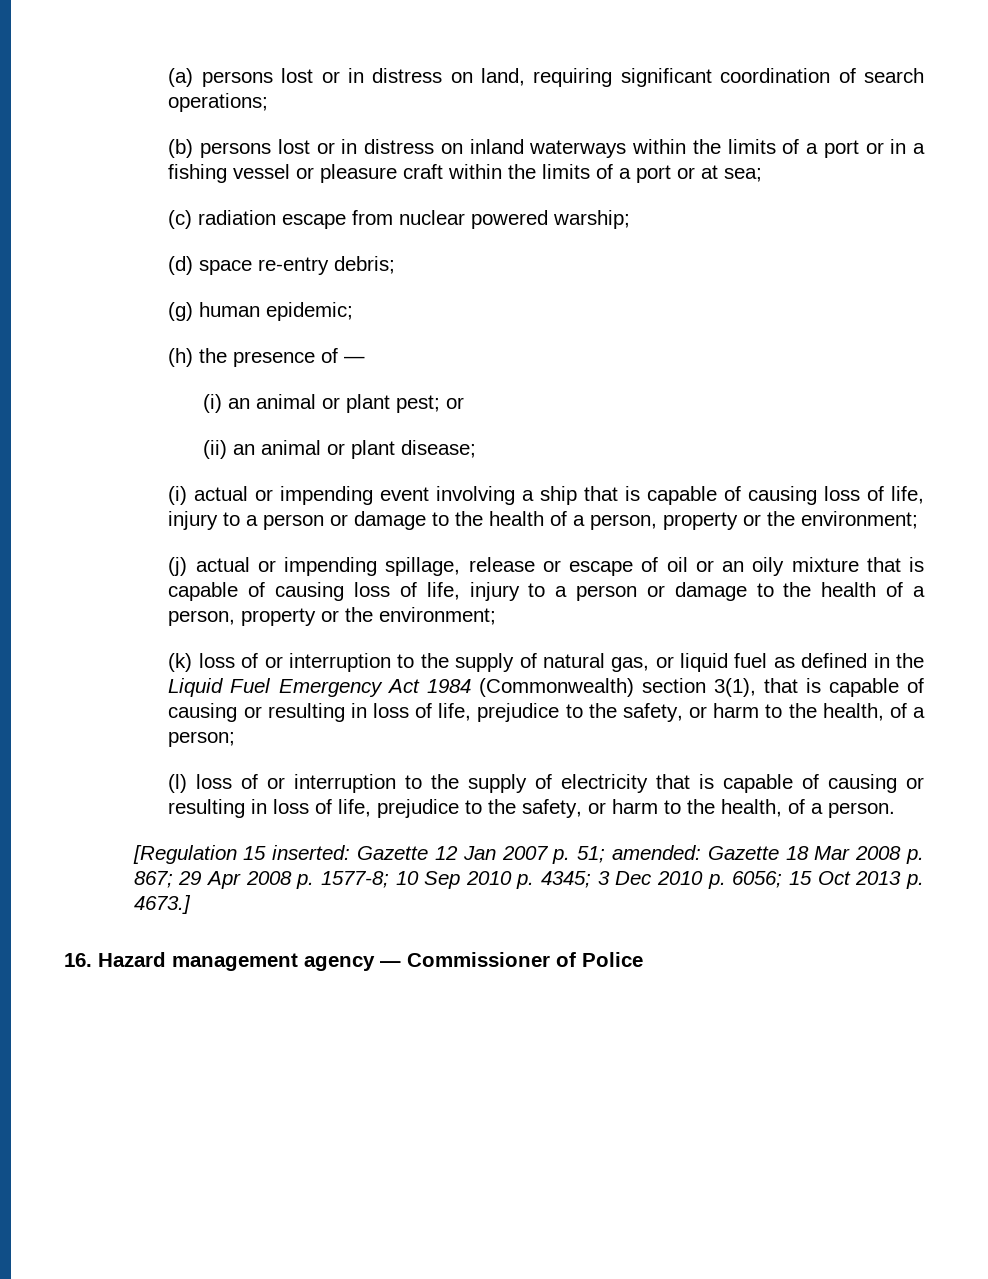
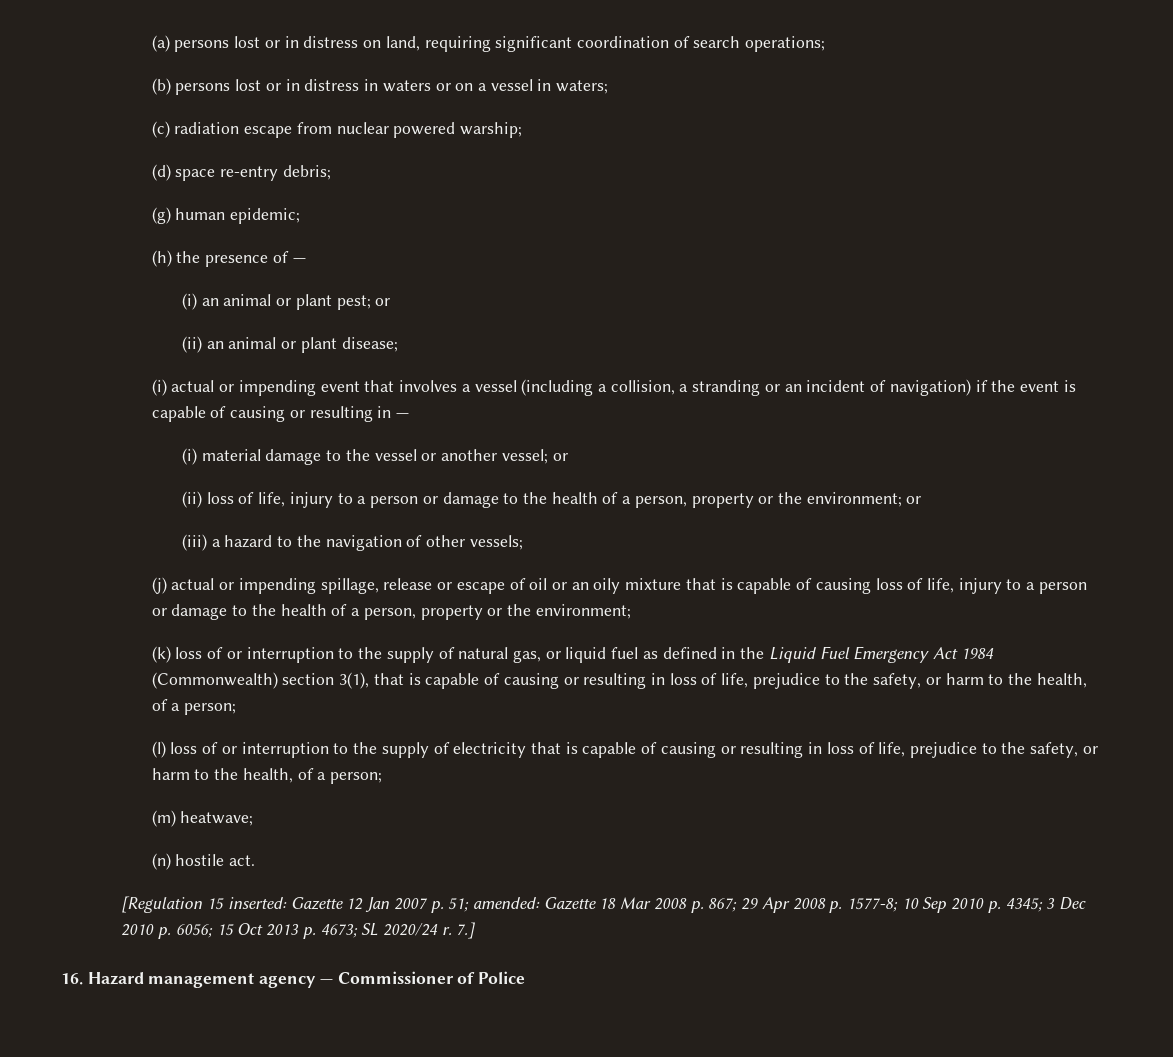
- (b) persons lost or in distress on inland waterways within the limits of a port or in a fishing vessel or pleasure craft within the limits of a port or at sea;
+ (b) persons lost or in distress in waters or on a vessel in waters;
- (i) actual or impending event involving a ship that is capable of causing loss of life, injury to a person or damage to the health of a person, property or the environment;
+ (i) actual or impending event that involves a vessel (including a collision, a stranding or an incident of navigation) if the event is capable of causing or resulting in —
+ (i) material damage to the vessel or another vessel; or
+ (ii) loss of life, injury to a person or damage to the health of a person, property or the environment; or
+ (iii) a hazard to the navigation of other vessels;
- (l) loss of or interruption to the supply of electricity that is capable of causing or resulting in loss of life, prejudice to the safety, or harm to the health, of a person.
+ (l) loss of or interruption to the supply of electricity that is capable of causing or resulting in loss of life, prejudice to the safety, or harm to the health, of a person;
+ (m) heatwave;
+ (n) hostile act.
- [Regulation 15 inserted: Gazette 12 Jan 2007 p. 51; amended: Gazette 18 Mar 2008 p. 867; 29 Apr 2008 p. 1577-8; 10 Sep 2010 p. 4345; 3 Dec 2010 p. 6056; 15 Oct 2013 p. 4673.]
+ [Regulation 15 inserted: Gazette 12 Jan 2007 p. 51; amended: Gazette 18 Mar 2008 p. 867; 29 Apr 2008 p. 1577-8; 10 Sep 2010 p. 4345; 3 Dec 2010 p. 6056; 15 Oct 2013 p. 4673; SL 2020/24 r. 7.]

